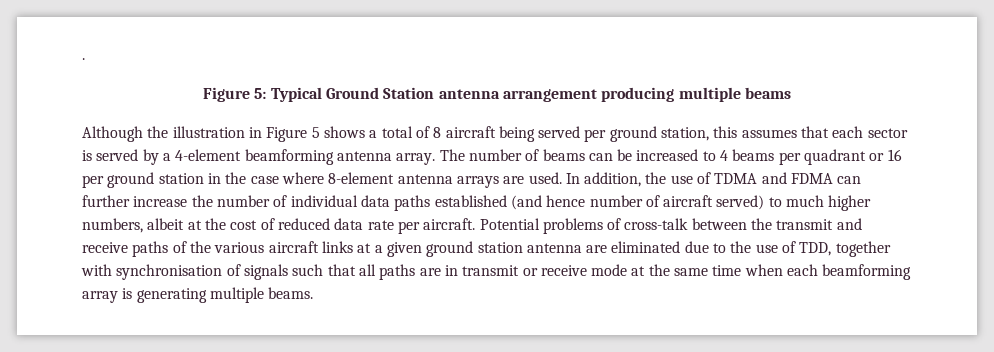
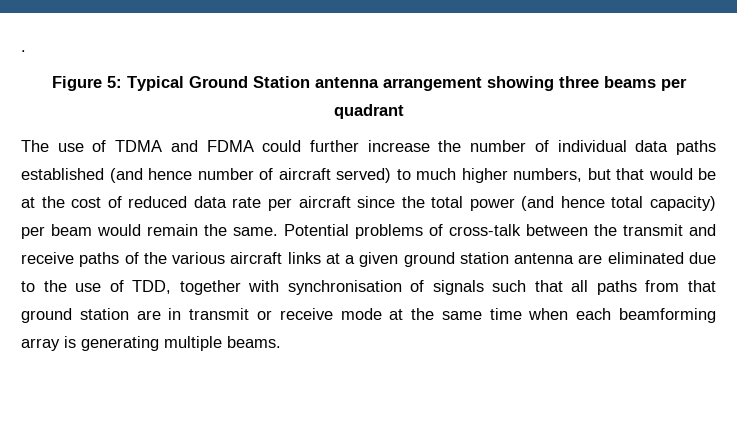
- Figure 5: Typical Ground Station antenna arrangement producing multiple beams
- Although the illustration in Figure 5 shows a total of 8 aircraft being served per ground station, this assumes that each sector is served by a 4-element beamforming antenna array. The number of beams can be increased to 4 beams per quadrant or 16 per ground station in the case where 8-element antenna arrays are used. In addition, the use of TDMA and FDMA can further increase the number of individual data paths established (and hence number of aircraft served) to much higher numbers, albeit at the cost of reduced data rate per aircraft.
+ Figure 5: Typical Ground Station antenna arrangement showing three beams per quadrant
+ The use of TDMA and FDMA could further increase the number of individual data paths established (and hence number of aircraft served) to much higher numbers, but that would be at the cost of reduced data rate per aircraft since the total power (and hence total capacity) per beam would remain the same.
- Potential problems of cross-talk between the transmit and receive paths of the various aircraft links at a given ground station antenna are eliminated due to the use of TDD, together with synchronisation of signals such that all paths are in transmit or receive mode at the same time when each beamforming array is generating multiple beams.
+ Potential problems of cross-talk between the transmit and receive paths of the various aircraft links at a given ground station antenna are eliminated due to the use of TDD, together with synchronisation of signals such that all paths from that ground station are in transmit or receive mode at the same time when each beamforming array is generating multiple beams.

